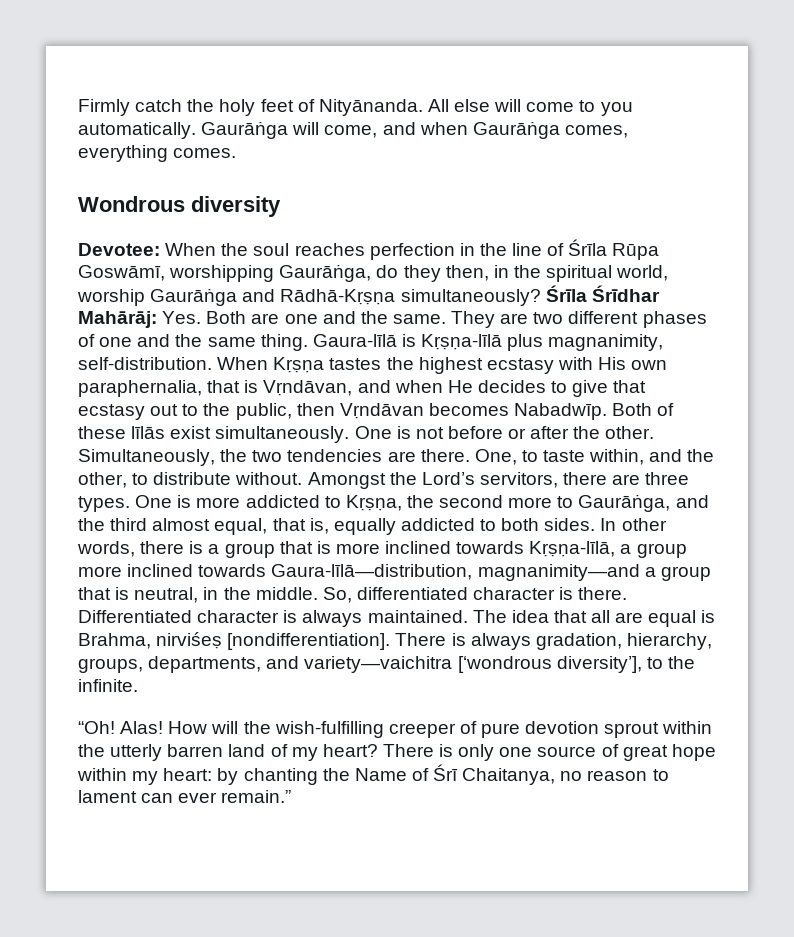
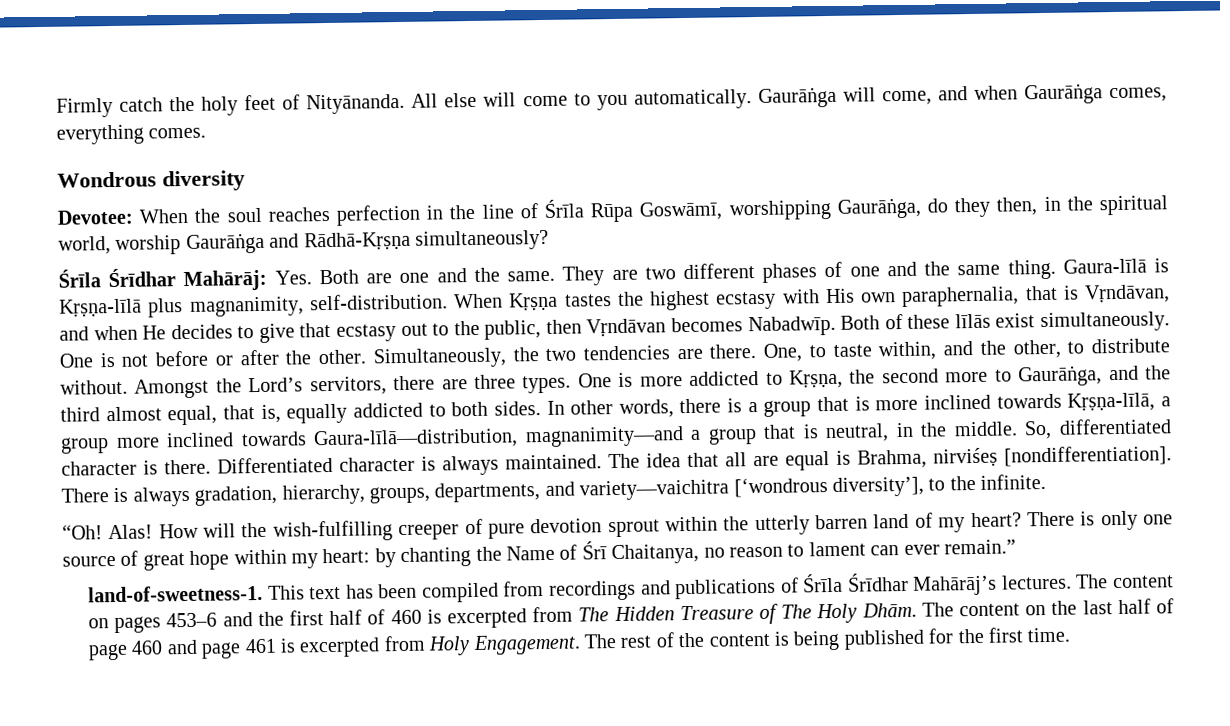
- Devotee: When the soul reaches perfection in the line of Śrīla Rūpa Goswāmī, worshipping Gaurāṅga, do they then, in the spiritual world, worship Gaurāṅga and Rādhā-Kṛṣṇa simultaneously? Śrīla Śrīdhar Mahārāj: Yes. Both are one and the same.
+ Devotee: When the soul reaches perfection in the line of Śrīla Rūpa Goswāmī, worshipping Gaurāṅga, do they then, in the spiritual world, worship Gaurāṅga and Rādhā-Kṛṣṇa simultaneously?
+ Śrīla Śrīdhar Mahārāj: Yes. Both are one and the same.
+ land-of-sweetness-1. This text has been compiled from recordings and publications of Śrīla Śrīdhar Mahārāj’s lectures. The content on pages 453–6 and the first half of 460 is excerpted from The Hidden Treasure of The Holy Dhām. The content on the last half of page 460 and page 461 is excerpted from Holy Engagement. The rest of the content is being published for the first time.

